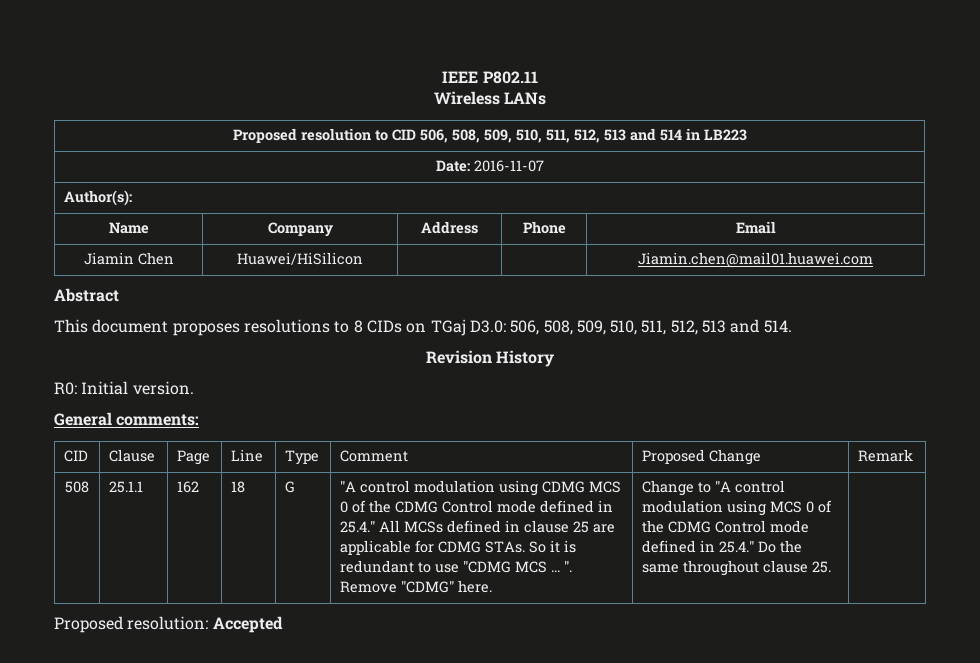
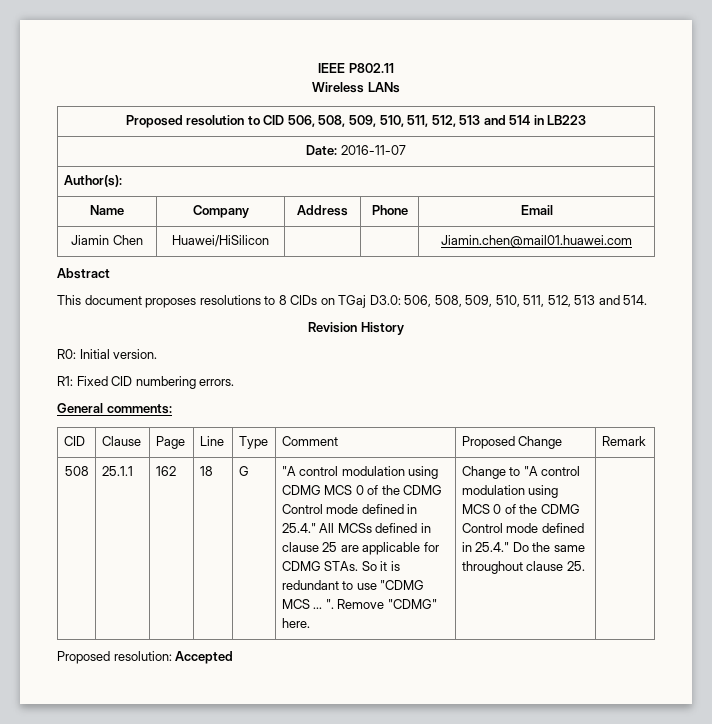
+ R1: Fixed CID numbering errors.

